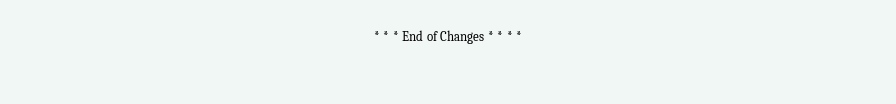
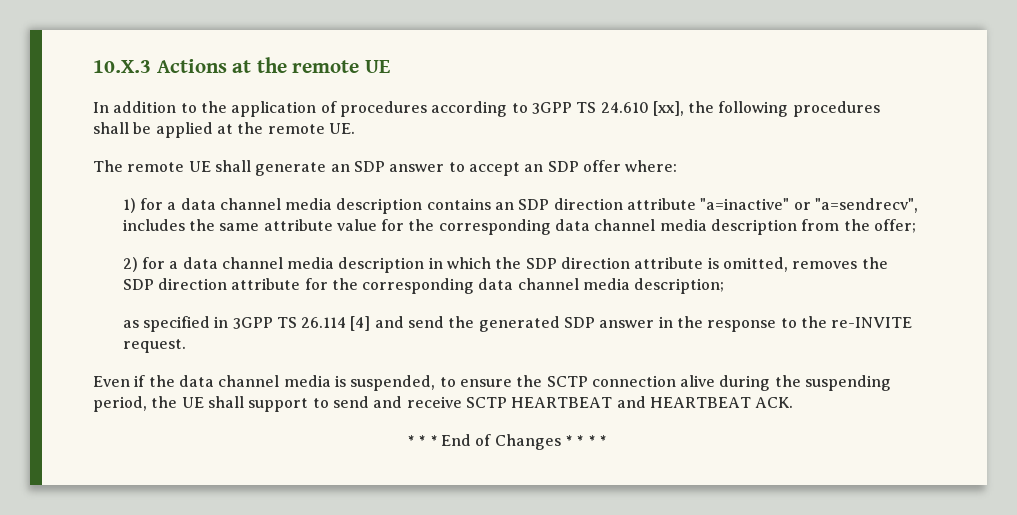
+ 10.X.3 Actions at the remote UE
+ In addition to the application of procedures according to 3GPP TS 24.610 [xx], the following procedures shall be applied at the remote UE.
+ The remote UE shall generate an SDP answer to accept an SDP offer where:
+ 1) for a data channel media description contains an SDP direction attribute "a=inactive" or "a=sendrecv", includes the same attribute value for the corresponding data channel media description from the offer;
+ 2) for a data channel media description in which the SDP direction attribute is omitted, removes the SDP direction attribute for the corresponding data channel media description;
+ as specified in 3GPP TS 26.114 [4] and send the generated SDP answer in the response to the re-INVITE request.
+ Even if the data channel media is suspended, to ensure the SCTP connection alive during the suspending period, the UE shall support to send and receive SCTP HEARTBEAT and HEARTBEAT ACK.

